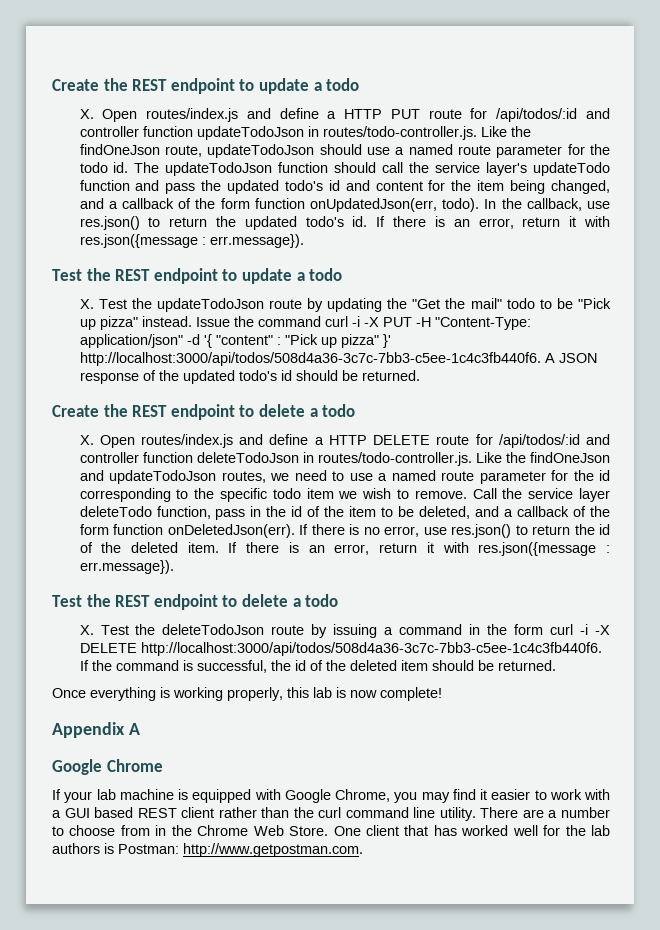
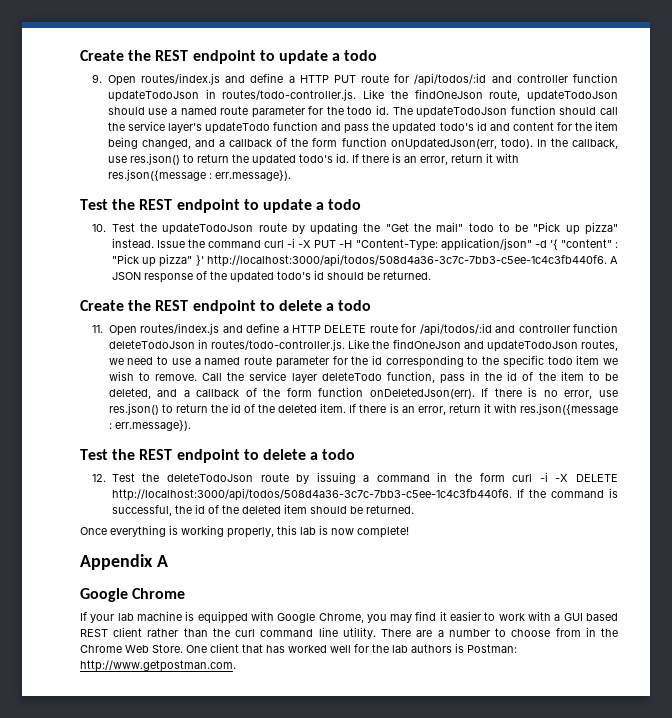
- X. Open routes/index.js and define a HTTP PUT route for /api/todos/:id and controller function updateTodoJson in routes/todo-controller.js. Like the findOneJson route, updateTodoJson should use a named route parameter for the todo id.
+ 9. Open routes/index.js and define a HTTP PUT route for /api/todos/:id and controller function updateTodoJson in routes/todo-controller.js. Like the findOneJson route, updateTodoJson should use a named route parameter for the todo id.
- X. Test the updateTodoJson route by updating the "Get the mail" todo to be "Pick up pizza" instead.
+ 10. Test the updateTodoJson route by updating the "Get the mail" todo to be "Pick up pizza" instead.
- X. Open routes/index.js and define a HTTP DELETE route for /api/todos/:id and controller function deleteTodoJson in routes/todo-controller.js. Like the findOneJson and updateTodoJson routes, we need to use a named route parameter for the id corresponding to the specific todo item we wish to remove.
+ 11. Open routes/index.js and define a HTTP DELETE route for /api/todos/:id and controller function deleteTodoJson in routes/todo-controller.js. Like the findOneJson and updateTodoJson routes, we need to use a named route parameter for the id corresponding to the specific todo item we wish to remove.
- X. Test the deleteTodoJson route by issuing a command in the form curl -i -X DELETE http://localhost:3000/api/todos/508d4a36-3c7c-7bb3-c5ee-1c4c3fb440f6.
+ 12. Test the deleteTodoJson route by issuing a command in the form curl -i -X DELETE http://localhost:3000/api/todos/508d4a36-3c7c-7bb3-c5ee-1c4c3fb440f6.

